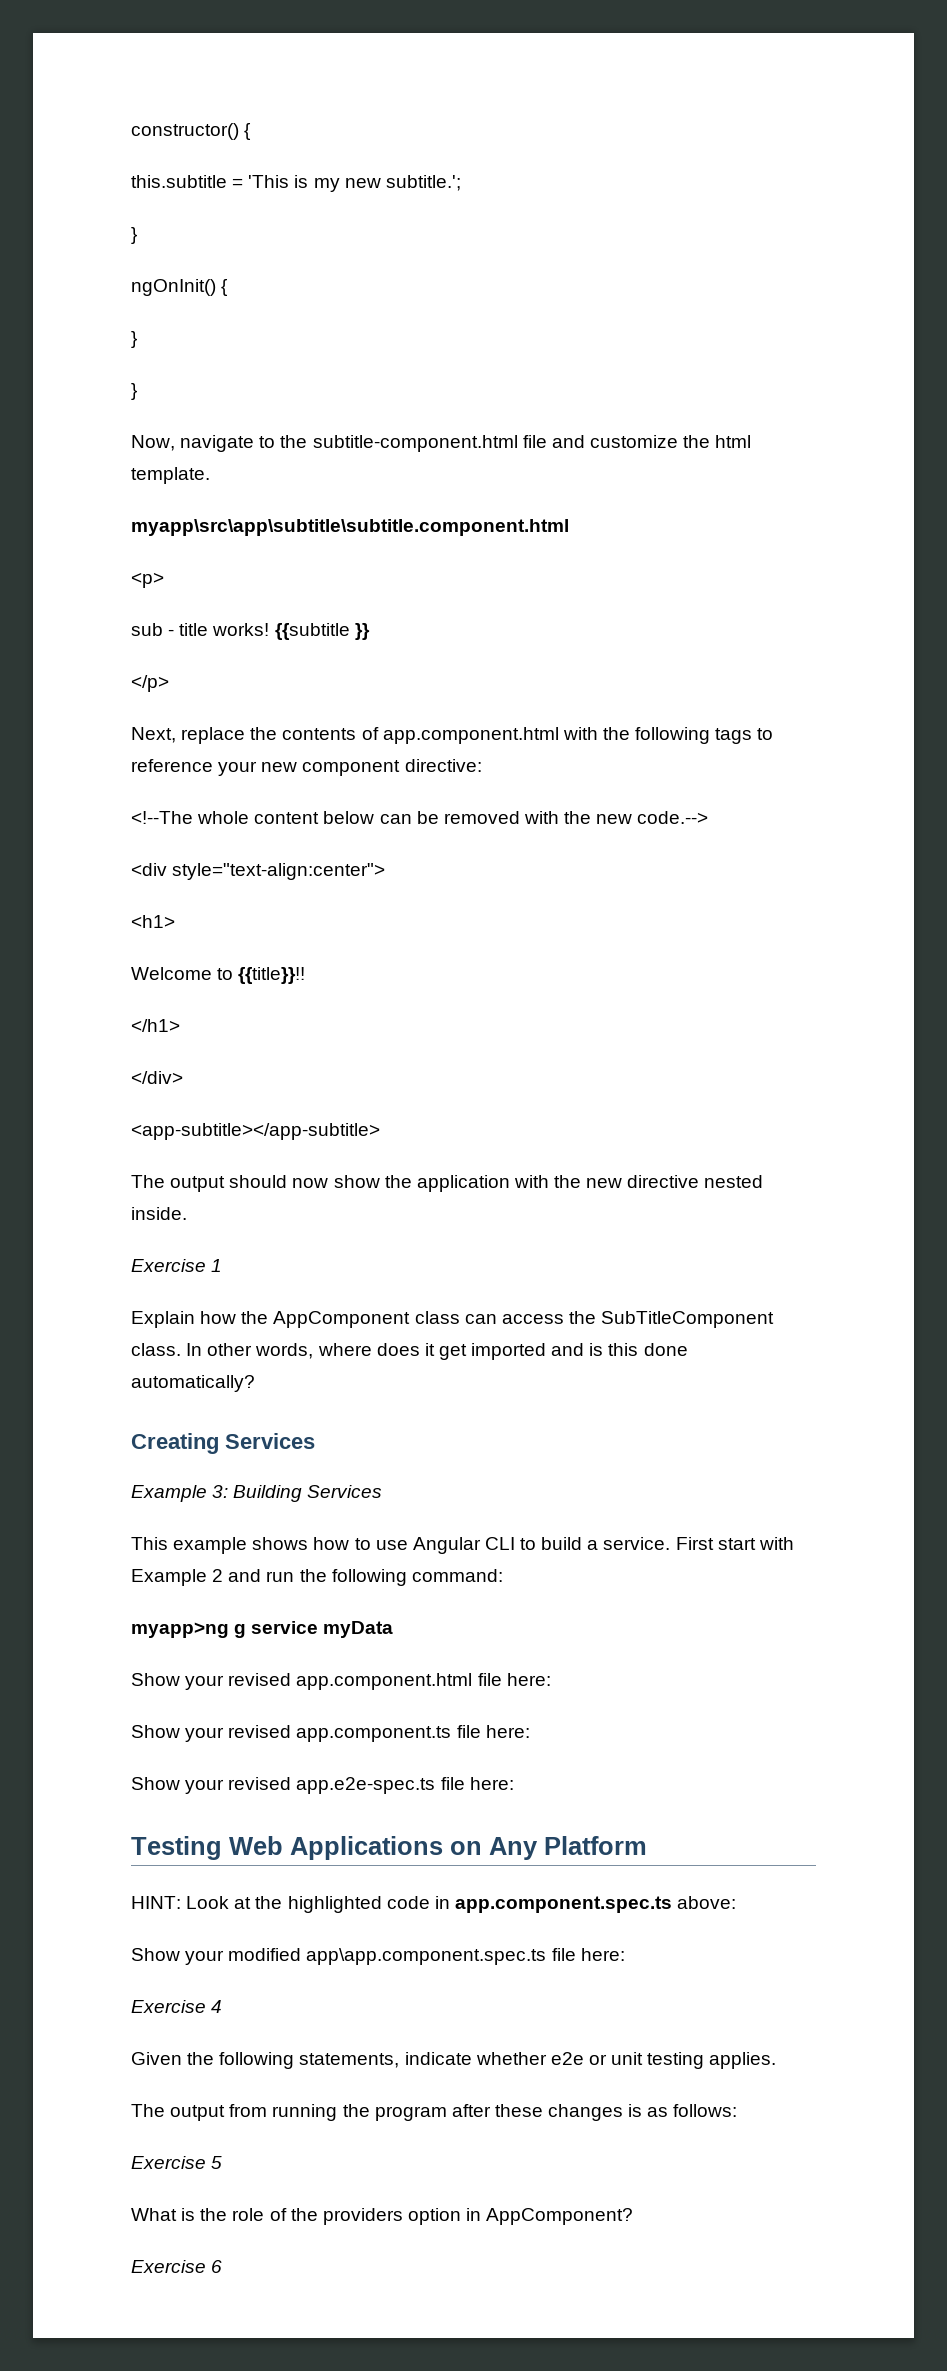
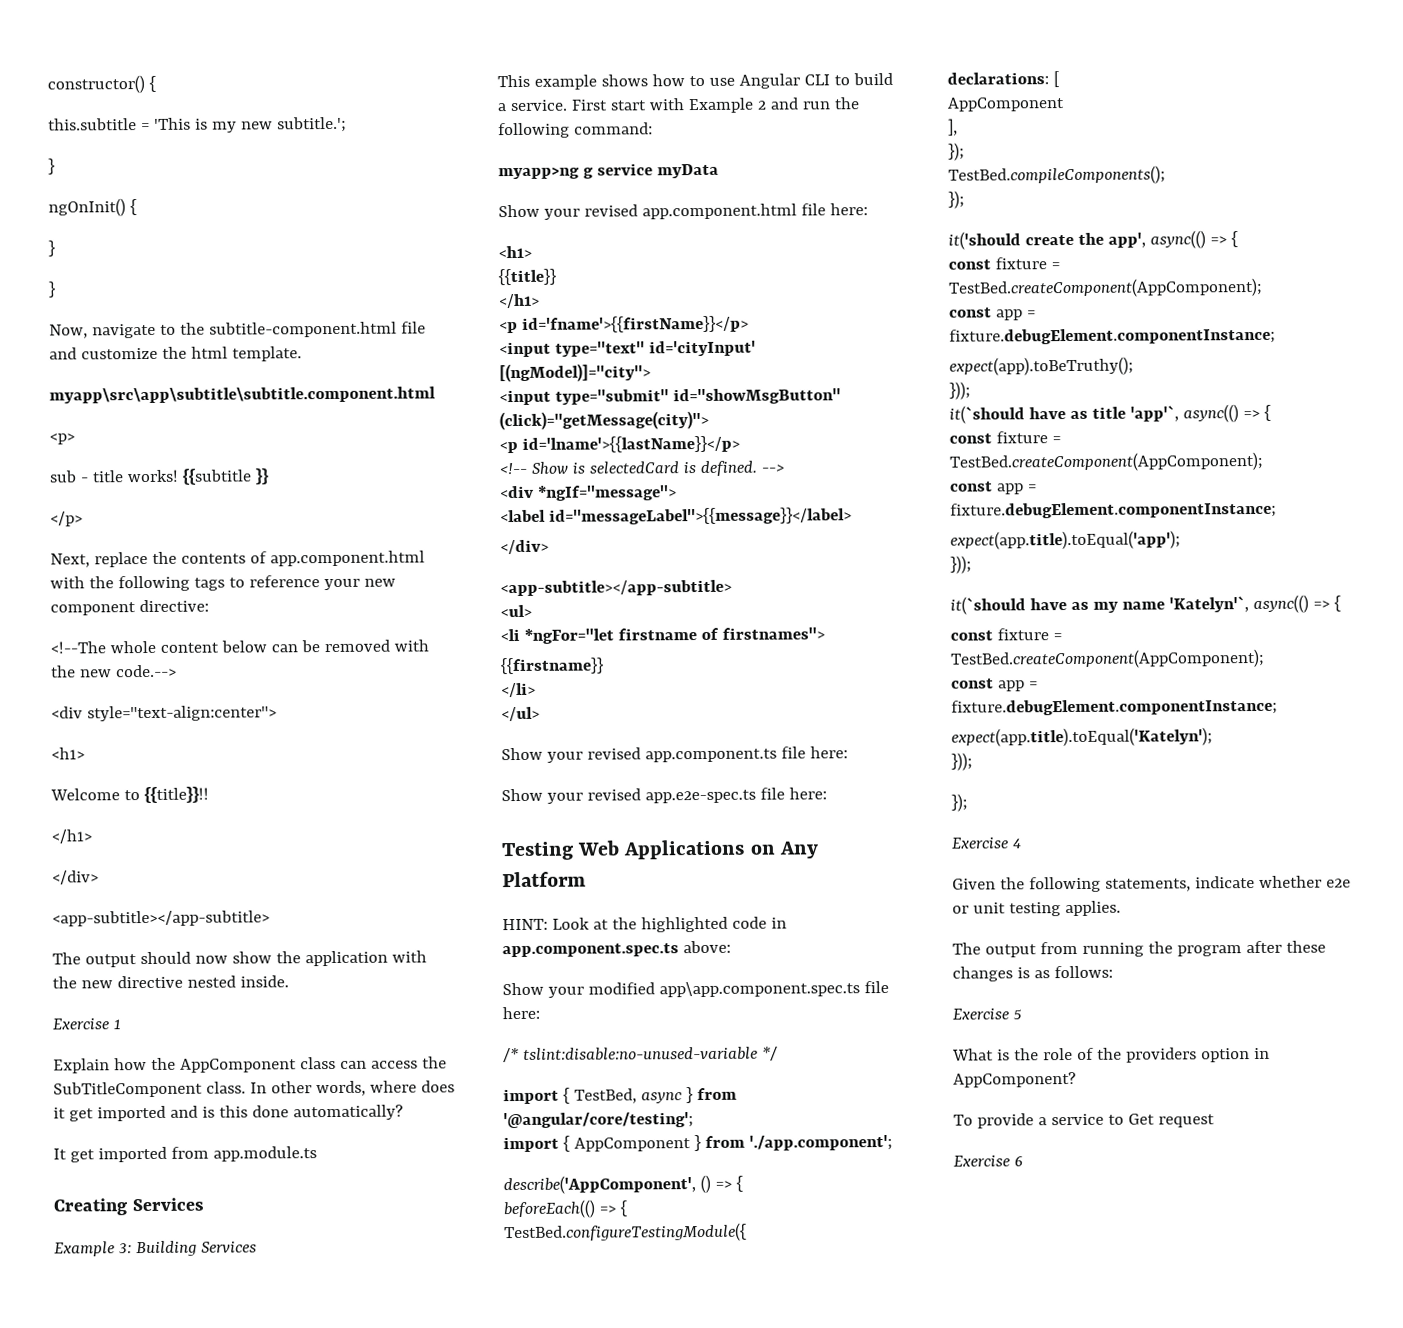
+ It get imported from app.module.ts
  Show your revised app.component.html file here:
+ <h1>
+ {{title}}
+ </h1>
+ <p id='fname'>{{firstName}}</p>
+ <input type="text" id='cityInput' [(ngModel)]="city">
+ <input type="submit" id="showMsgButton" (click)="getMessage(city)">
+ <p id='lname'>{{lastName}}</p>
+ <!-- Show is selectedCard is defined. -->
+ <div *ngIf="message">
+ <label id="messageLabel">{{message}}</label>
+ </div>
+ <app-subtitle></app-subtitle>
+ <ul>
+ <li *ngFor="let firstname of firstnames">
+ {{firstname}}
+ </li>
+ </ul>
+ /* tslint:disable:no-unused-variable */
+ import { TestBed, async } from '@angular/core/testing';
+ import { AppComponent } from './app.component';
+ describe('AppComponent', () => {
+ beforeEach(() => {
+ TestBed.configureTestingModule({
+ declarations: [
+ AppComponent
+ ],
+ });
+ TestBed.compileComponents();
+ });
+ it('should create the app', async(() => {
+ const fixture = TestBed.createComponent(AppComponent);
+ const app = fixture.debugElement.componentInstance;
+ expect(app).toBeTruthy();
+ }));
+ it(`should have as title 'app'`, async(() => {
+ const fixture = TestBed.createComponent(AppComponent);
+ const app = fixture.debugElement.componentInstance;
+ expect(app.title).toEqual('app');
+ }));
+ it(`should have as my name 'Katelyn'`, async(() => {
+ const fixture = TestBed.createComponent(AppComponent);
+ const app = fixture.debugElement.componentInstance;
+ expect(app.title).toEqual('Katelyn');
+ }));
+ });
+ To provide a service to Get request

